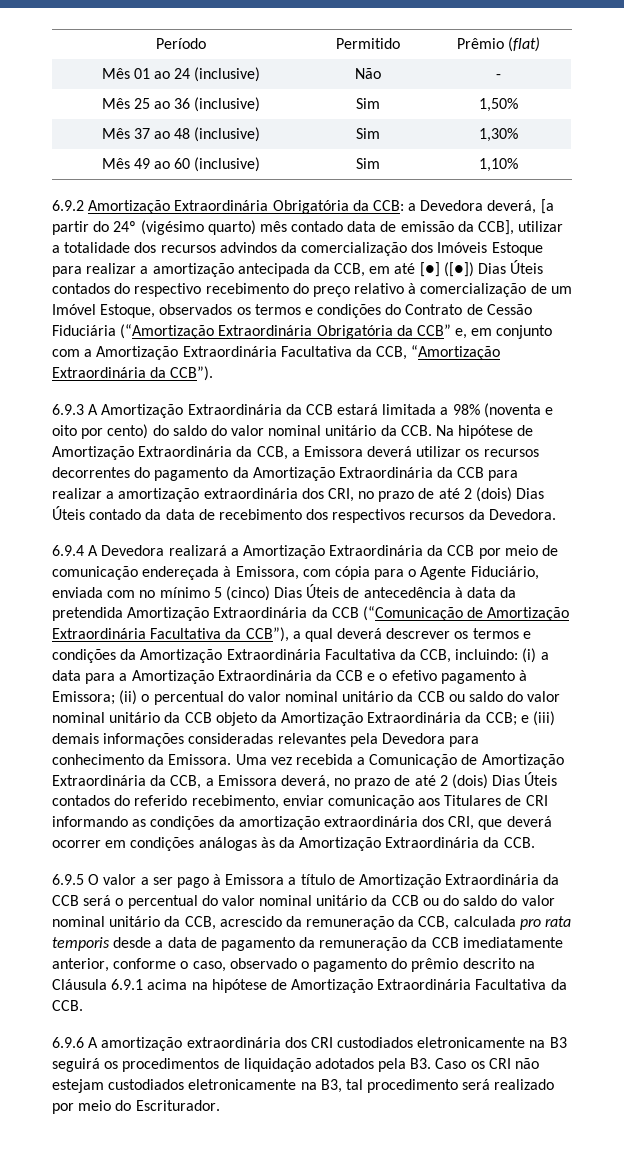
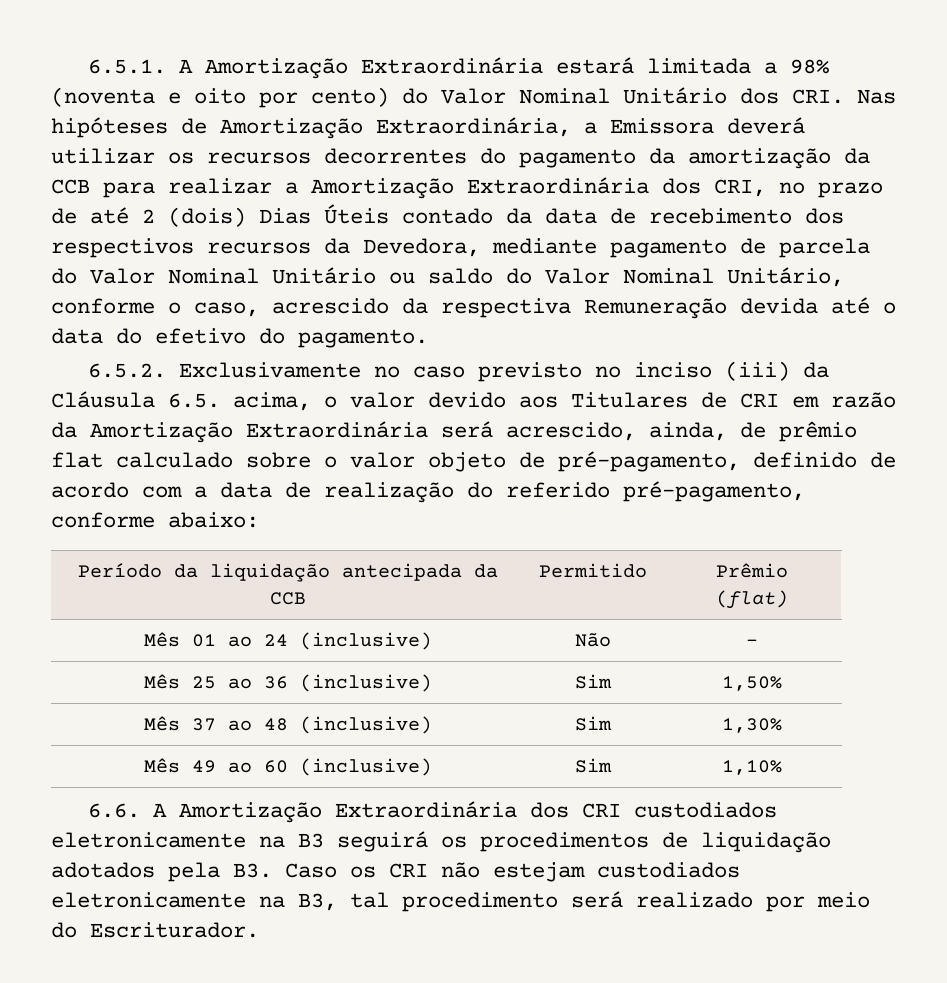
- Período | Permitido | Prêmio (flat)
+ 6.5.1. A Amortização Extraordinária estará limitada a 98% (noventa e oito por cento) do Valor Nominal Unitário dos CRI. Nas hipóteses de Amortização Extraordinária, a Emissora deverá utilizar os recursos decorrentes do pagamento da amortização da CCB para realizar a Amortização Extraordinária dos CRI, no prazo de até 2 (dois) Dias Úteis contado da data de recebimento dos respectivos recursos da Devedora, mediante pagamento de parcela do Valor Nominal Unitário ou saldo do Valor Nominal Unitário, conforme o caso, acrescido da respectiva Remuneração devida até o data do efetivo do pagamento.
+ 6.5.2. Exclusivamente no caso previsto no inciso (iii) da Cláusula 6.5. acima, o valor devido aos Titulares de CRI em razão da Amortização Extraordinária será acrescido, ainda, de prêmio flat calculado sobre o valor objeto de pré-pagamento, definido de acordo com a data de realização do referido pré-pagamento, conforme abaixo:
+ Período da liquidação antecipada da CCB | Permitido | Prêmio (flat)
- 6.9.2 Amortização Extraordinária Obrigatória da CCB: a Devedora deverá, [a partir do 24º (vigésimo quarto) mês contado data de emissão da CCB], utilizar a totalidade dos recursos advindos da comercialização dos Imóveis Estoque para realizar a amortização antecipada da CCB, em até [●] ([●]) Dias Úteis contados do respectivo recebimento do preço relativo à comercialização de um Imóvel Estoque, observados os termos e condições do Contrato de Cessão Fiduciária (“Amortização Extraordinária Obrigatória da CCB” e, em conjunto com a Amortização Extraordinária Facultativa da CCB, “Amortização Extraordinária da CCB”).
- 6.9.3 A Amortização Extraordinária da CCB estará limitada a 98% (noventa e oito por cento) do saldo do valor nominal unitário da CCB. Na hipótese de Amortização Extraordinária da CCB, a Emissora deverá utilizar os recursos decorrentes do pagamento da Amortização Extraordinária da CCB para realizar a amortização extraordinária dos CRI, no prazo de até 2 (dois) Dias Úteis contado da data de recebimento dos respectivos recursos da Devedora.
- 6.9.4 A Devedora realizará a Amortização Extraordinária da CCB por meio de comunicação endereçada à Emissora, com cópia para o Agente Fiduciário, enviada com no mínimo 5 (cinco) Dias Úteis de antecedência à data da pretendida Amortização Extraordinária da CCB (“Comunicação de Amortização Extraordinária Facultativa da CCB”), a qual deverá descrever os termos e condições da Amortização Extraordinária Facultativa da CCB, incluindo: (i) a data para a Amortização Extraordinária da CCB e o efetivo pagamento à Emissora; (ii) o percentual do valor nominal unitário da CCB ou saldo do valor nominal unitário da CCB objeto da Amortização Extraordinária da CCB; e (iii) demais informações consideradas relevantes pela Devedora para conhecimento da Emissora. Uma vez recebida a Comunicação de Amortização Extraordinária da CCB, a Emissora deverá, no prazo de até 2 (dois) Dias Úteis contados do referido recebimento, enviar comunicação aos Titulares de CRI informando as condições da amortização extraordinária dos CRI, que deverá ocorrer em condições análogas às da Amortização Extraordinária da CCB.
- 6.9.5 O valor a ser pago à Emissora a título de Amortização Extraordinária da CCB será o percentual do valor nominal unitário da CCB ou do saldo do valor nominal unitário da CCB, acrescido da remuneração da CCB, calculada pro rata temporis desde a data de pagamento da remuneração da CCB imediatamente anterior, conforme o caso, observado o pagamento do prêmio descrito na Cláusula 6.9.1 acima na hipótese de Amortização Extraordinária Facultativa da CCB.
- 6.9.6 A amortização extraordinária dos CRI custodiados eletronicamente na B3 seguirá os procedimentos de liquidação adotados pela B3. Caso os CRI não estejam custodiados eletronicamente na B3, tal procedimento será realizado por meio do Escriturador.
+ 6.6. A Amortização Extraordinária dos CRI custodiados eletronicamente na B3 seguirá os procedimentos de liquidação adotados pela B3. Caso os CRI não estejam custodiados eletronicamente na B3, tal procedimento será realizado por meio do Escriturador.

